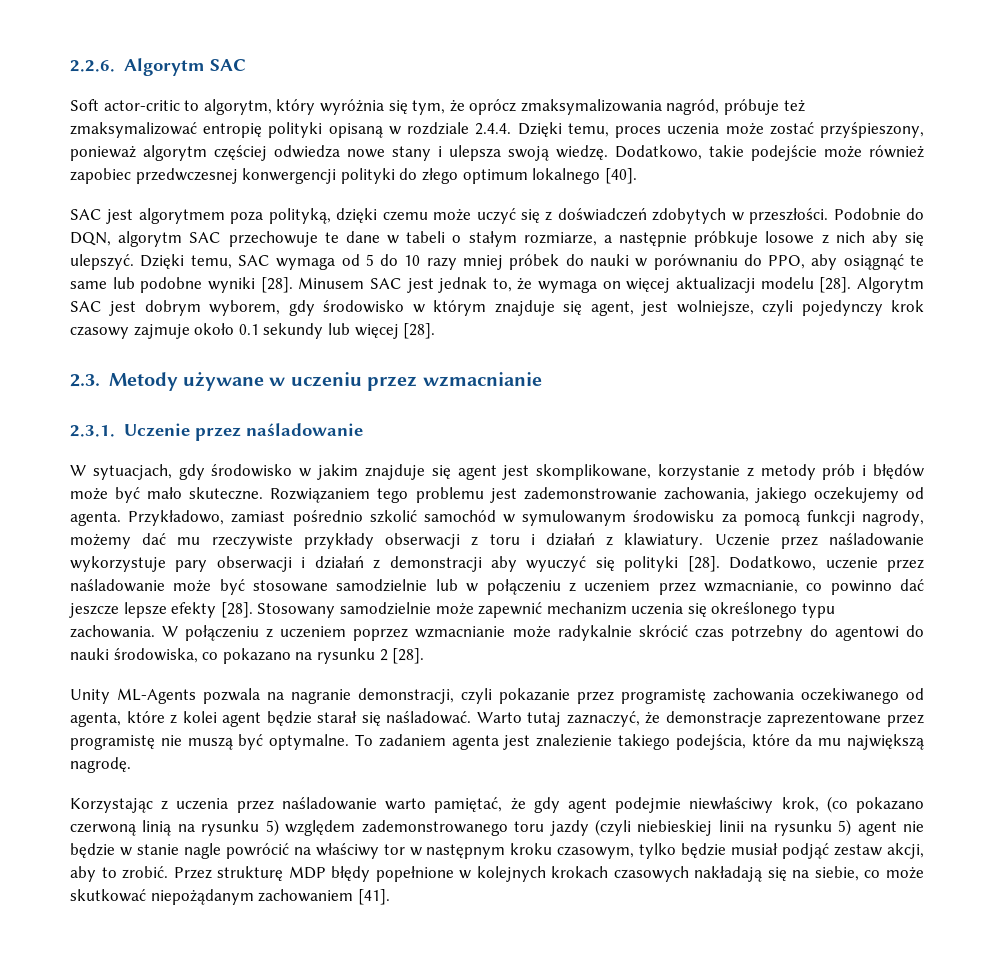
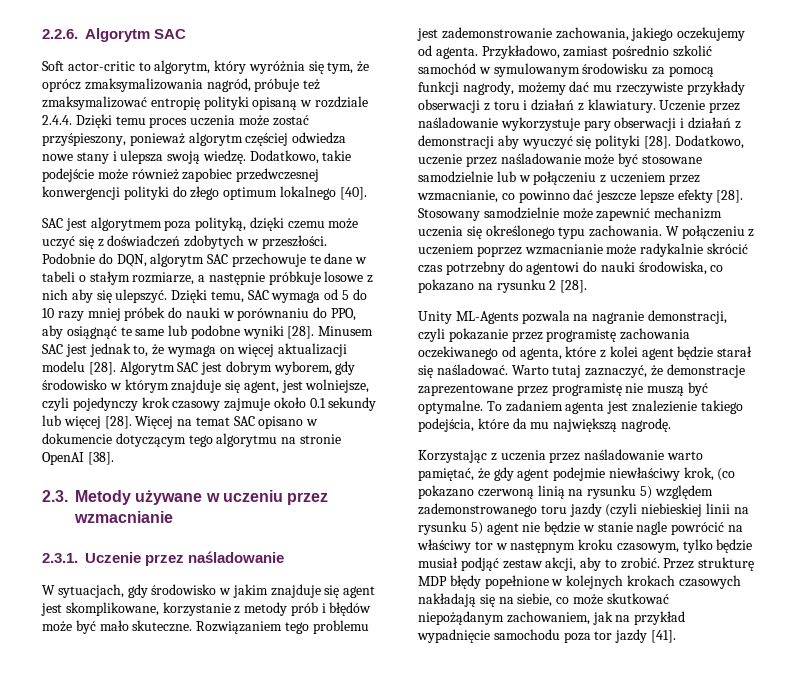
- Soft actor-critic to algorytm, który wyróżnia się tym, że oprócz zmaksymalizowania nagród, próbuje też zmaksymalizować entropię polityki opisaną w rozdziale 2.4.4. Dzięki temu, proces uczenia może zostać przyśpieszony, ponieważ algorytm częściej odwiedza nowe stany i ulepsza swoją wiedzę.
+ Soft actor-critic to algorytm, który wyróżnia się tym, że oprócz zmaksymalizowania nagród, próbuje też zmaksymalizować entropię polityki opisaną w rozdziale 2.4.4. Dzięki temu proces uczenia może zostać przyśpieszony, ponieważ algorytm częściej odwiedza nowe stany i ulepsza swoją wiedzę.
+ Więcej na temat SAC opisano w dokumencie dotyczącym tego algorytmu na stronie OpenAI [38].
- Przez strukturę MDP błędy popełnione w kolejnych krokach czasowych nakładają się na siebie, co może skutkować niepożądanym zachowaniem [41].
+ Przez strukturę MDP błędy popełnione w kolejnych krokach czasowych nakładają się na siebie, co może skutkować niepożądanym zachowaniem, jak na przykład wypadnięcie samochodu poza tor jazdy [41].

